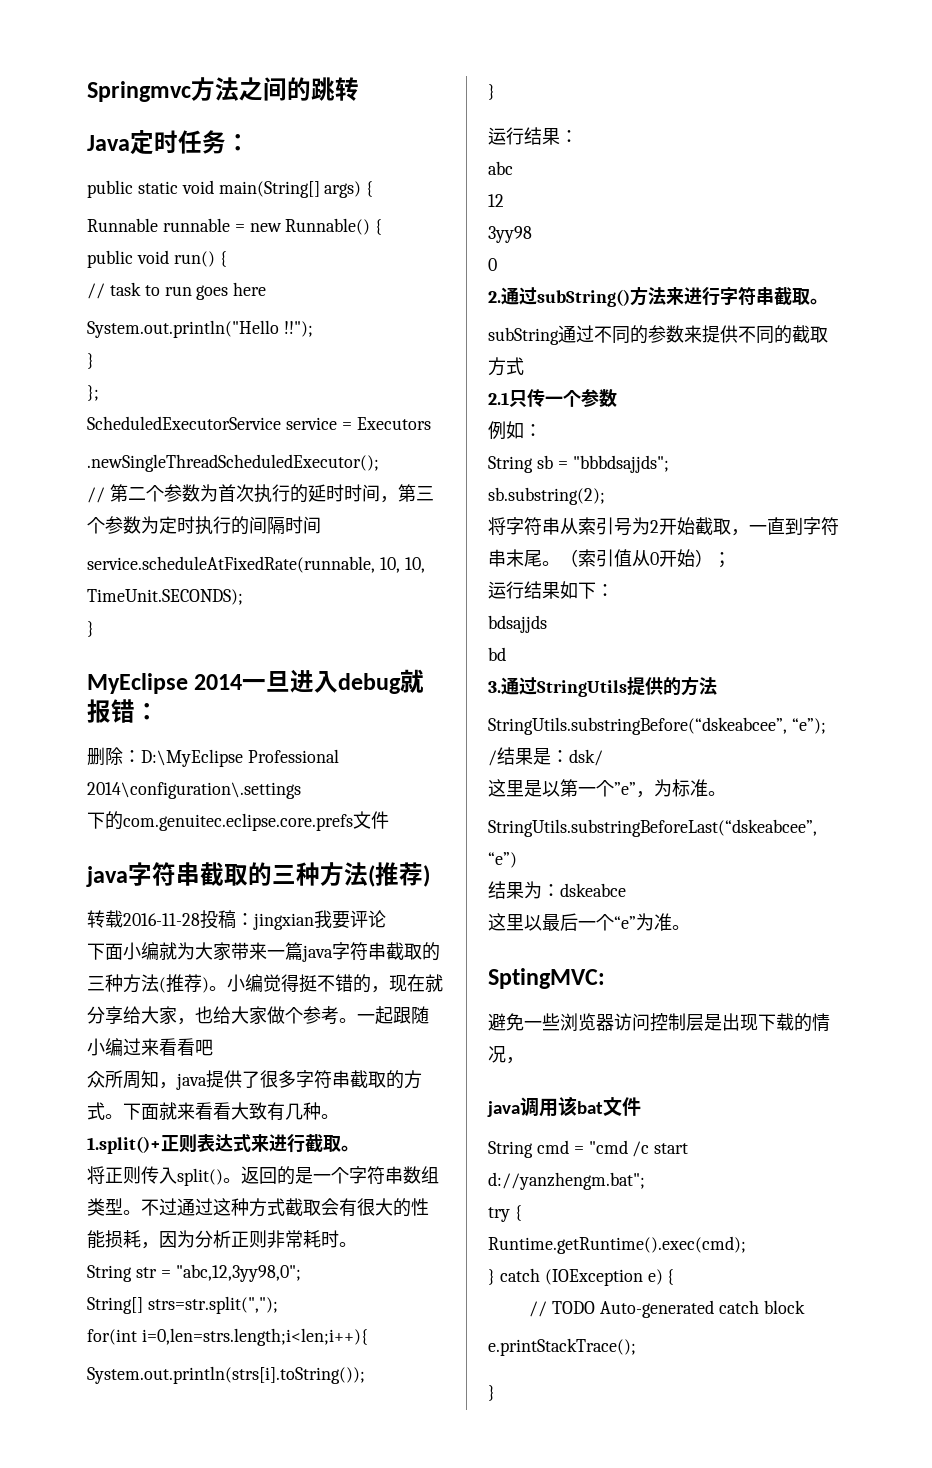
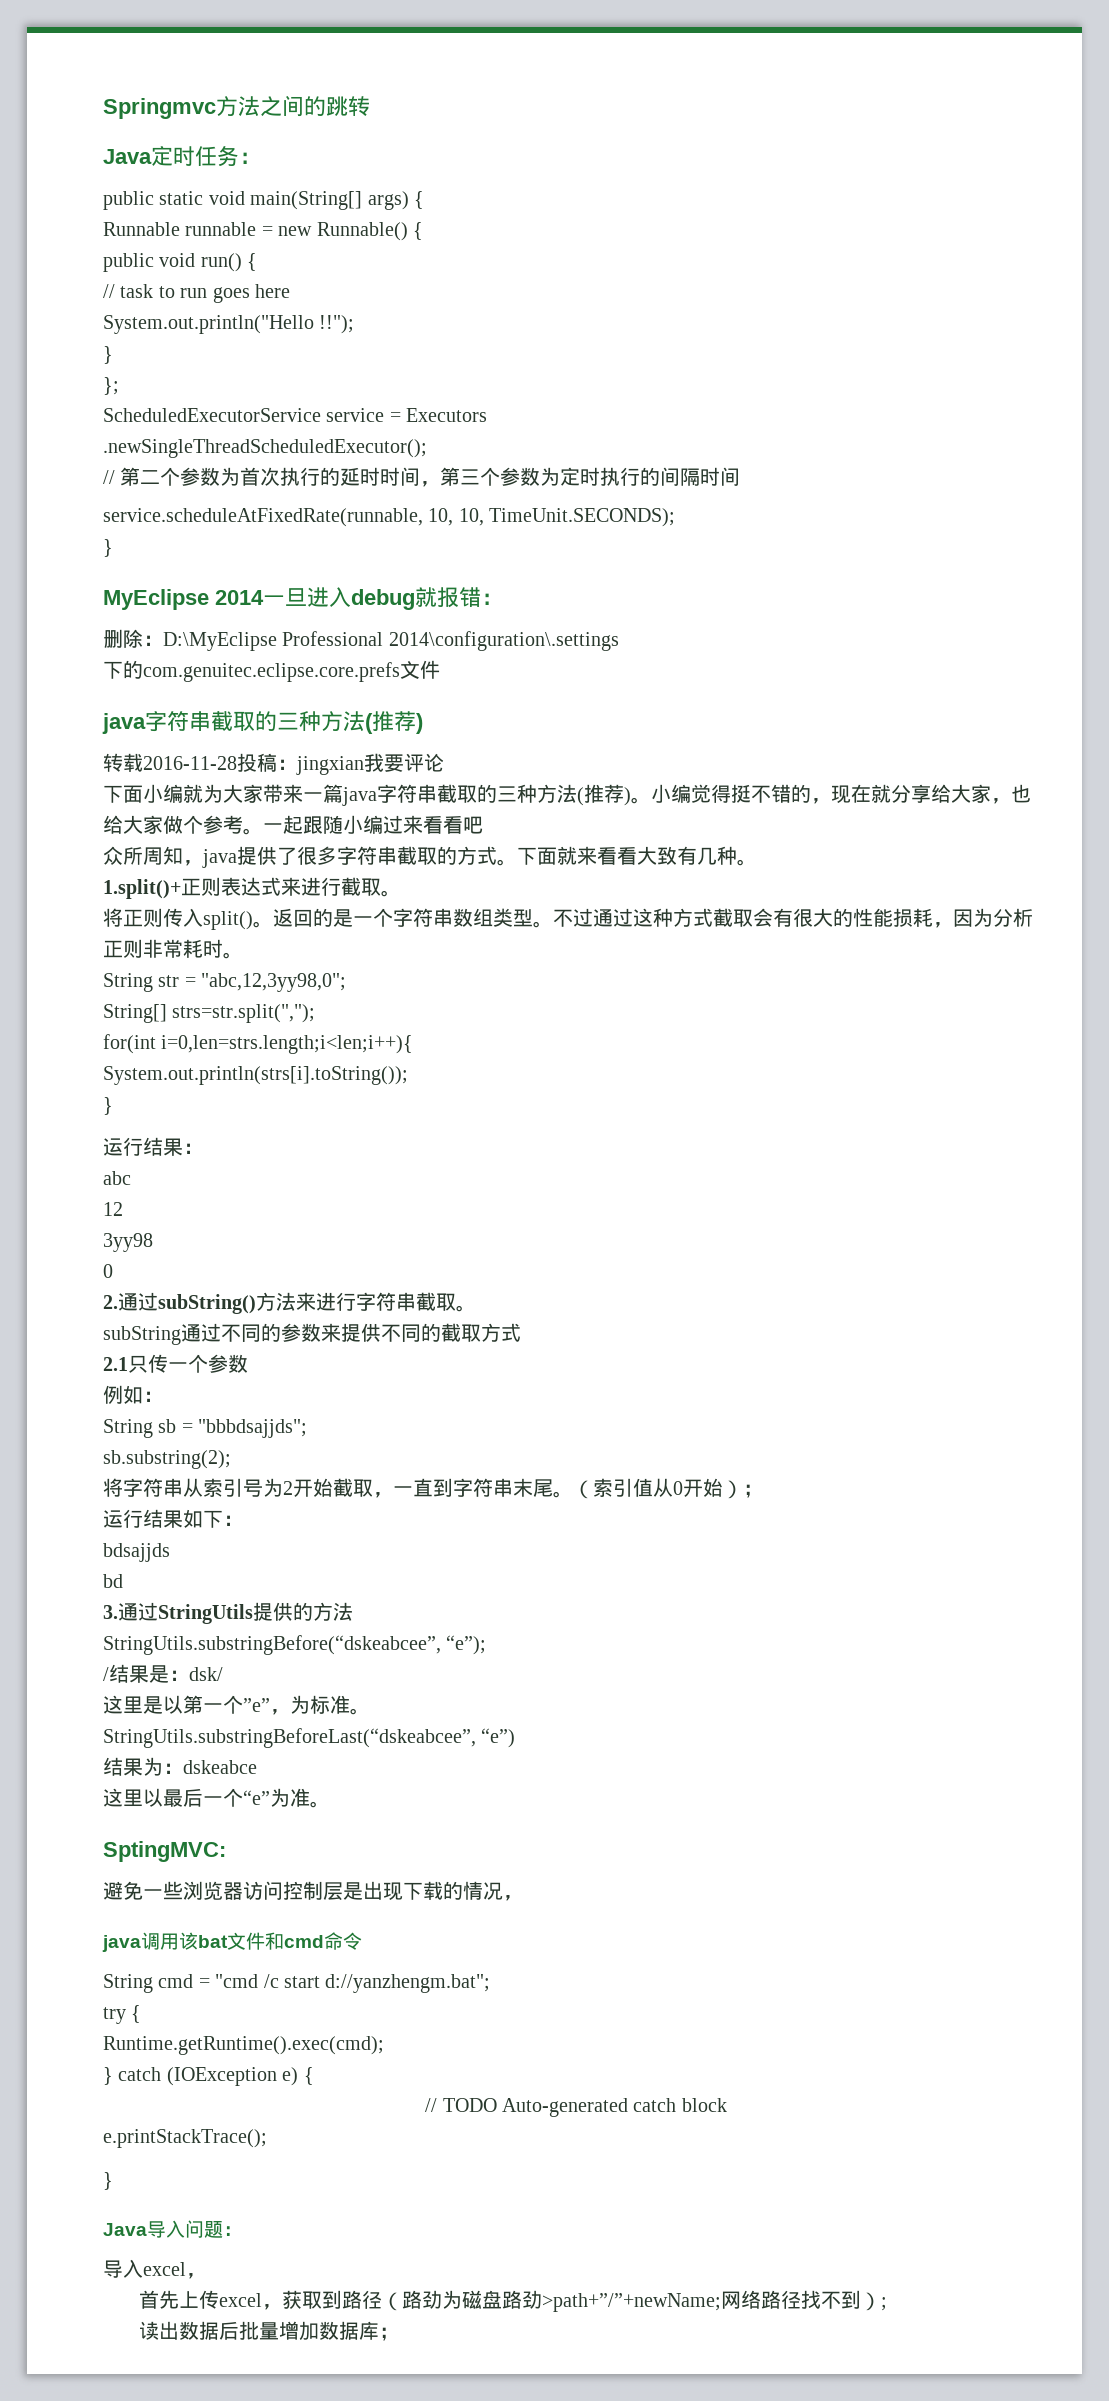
- java调用该bat文件
+ java调用该bat文件和cmd命令
+ Java导入问题：
+ 导入excel，
+ 首先上传excel，获取到路径（路劲为磁盘路劲>path+”/”+newName;网络路径找不到）;
+ 读出数据后批量增加数据库；

